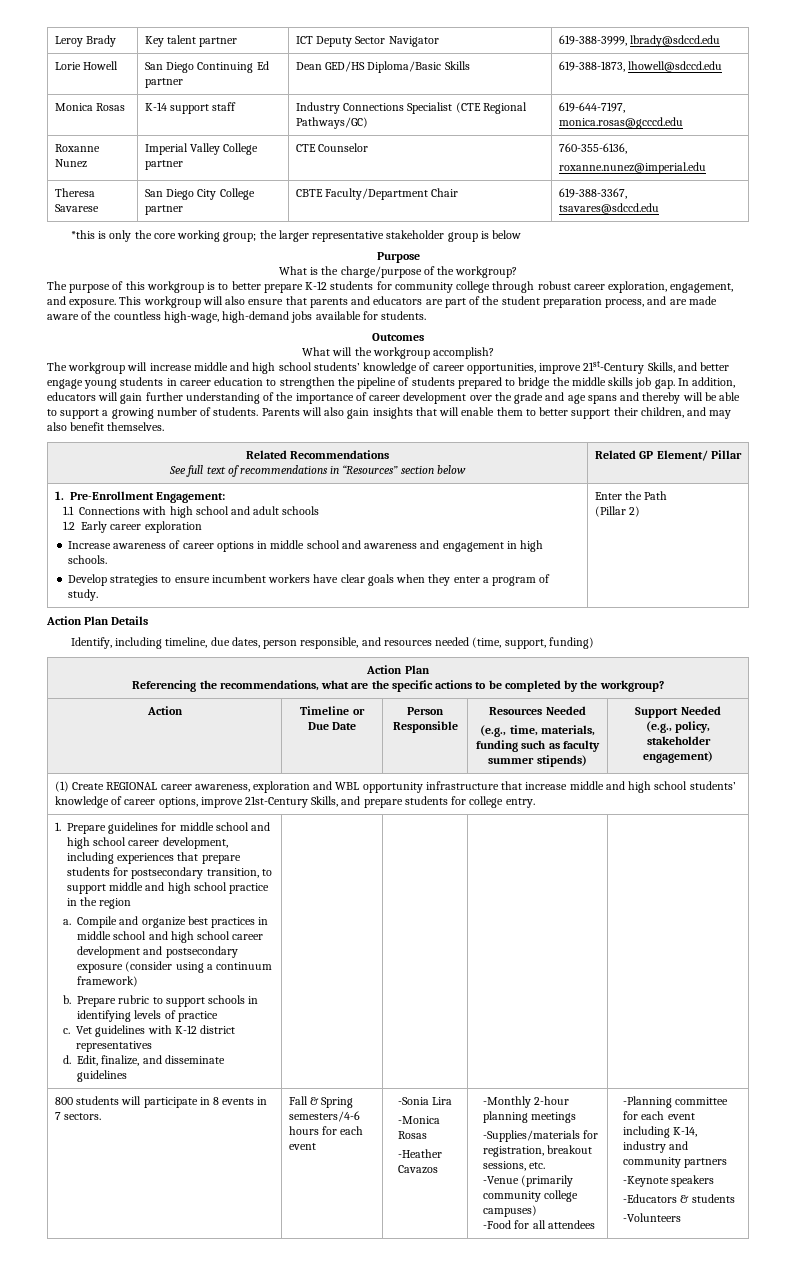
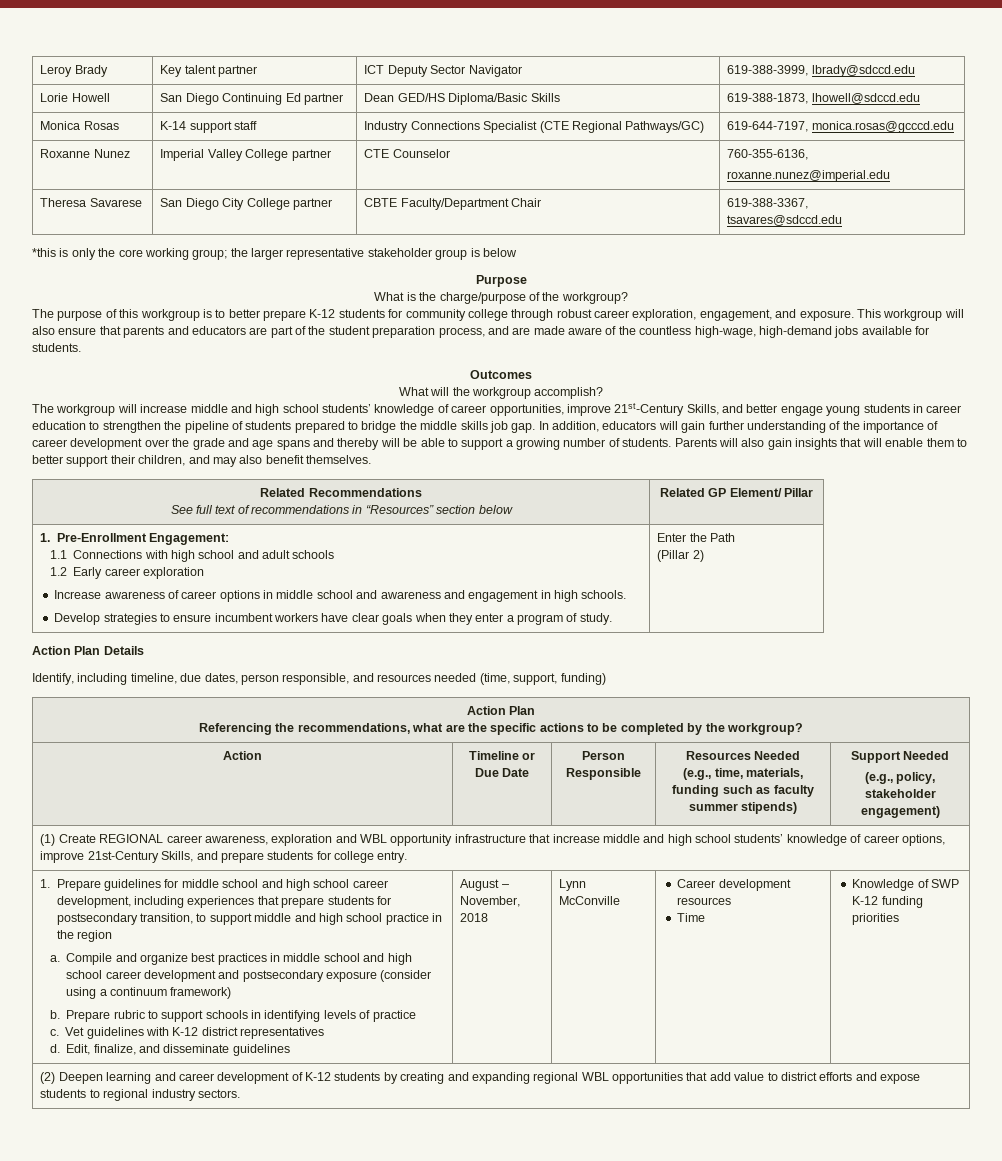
- 800 students will participate in 8 events in 7 sectors. | Fall & Spring semesters/4-6 hours for each event | -Sonia Lira
- -Monica Rosas
- -Heather Cavazos | -Monthly 2-hour planning meetings
- -Supplies/materials for registration, breakout sessions, etc.
- -Venue (primarily community college campuses)
- -Food for all attendees | -Planning committee for each event including K-14, industry and community partners
- -Keynote speakers
- -Educators & students
- -Volunteers
+ August – November, 2018 | Lynn McConville | Career development resources
+ Time | Knowledge of SWP K-12 funding priorities
+ (2) Deepen learning and career development of K-12 students by creating and expanding regional WBL opportunities that add value to district efforts and expose students to regional industry sectors.

